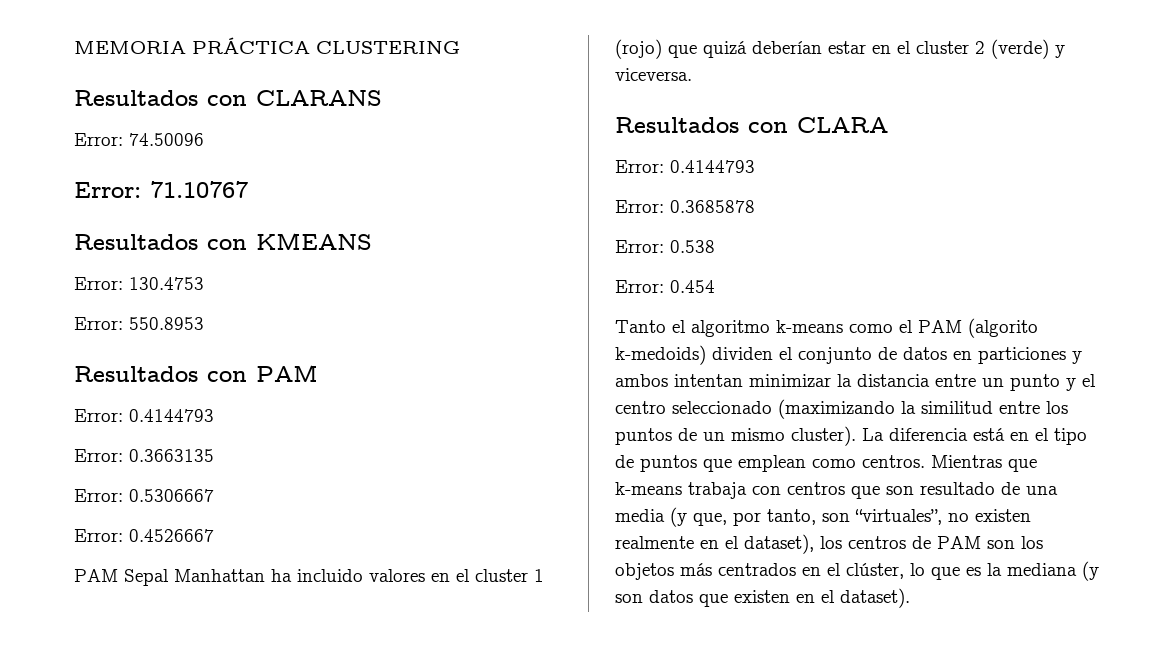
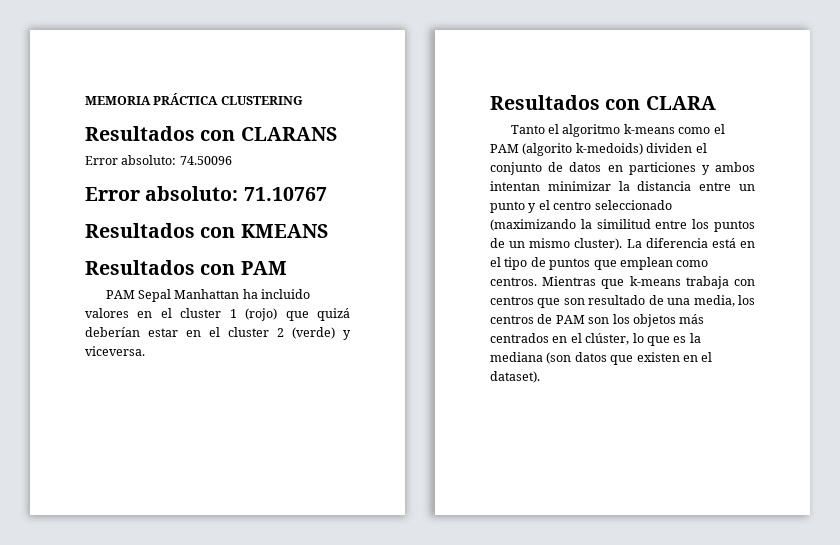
- Error: 74.50096
+ Error absoluto: 74.50096
- Error: 71.10767
+ Error absoluto: 71.10767
- Error: 130.4753
- Error: 550.8953
  Resultados con PAM
- Error: 0.4144793
- Error: 0.3663135
- Error: 0.5306667
- Error: 0.4526667
  Resultados con CLARA
- Error: 0.4144793
- Error: 0.3685878
- Error: 0.538
- Error: 0.454
- Mientras que k-means trabaja con centros que son resultado de una media (y que, por tanto, son “virtuales”, no existen realmente en el dataset), los centros de PAM son los objetos más centrados en el clúster, lo que es la mediana (y son datos que existen en el dataset).
+ Mientras que k-means trabaja con centros que son resultado de una media, los centros de PAM son los objetos más centrados en el clúster, lo que es la mediana (son datos que existen en el dataset).

